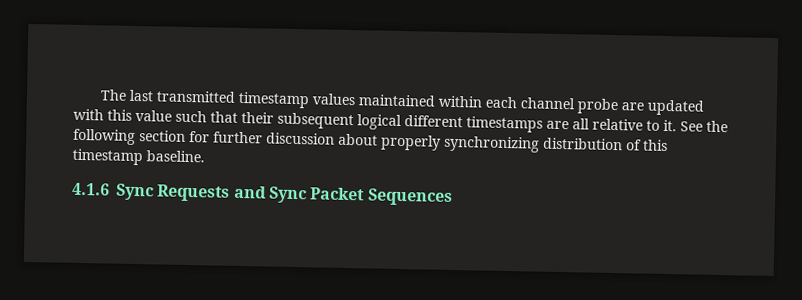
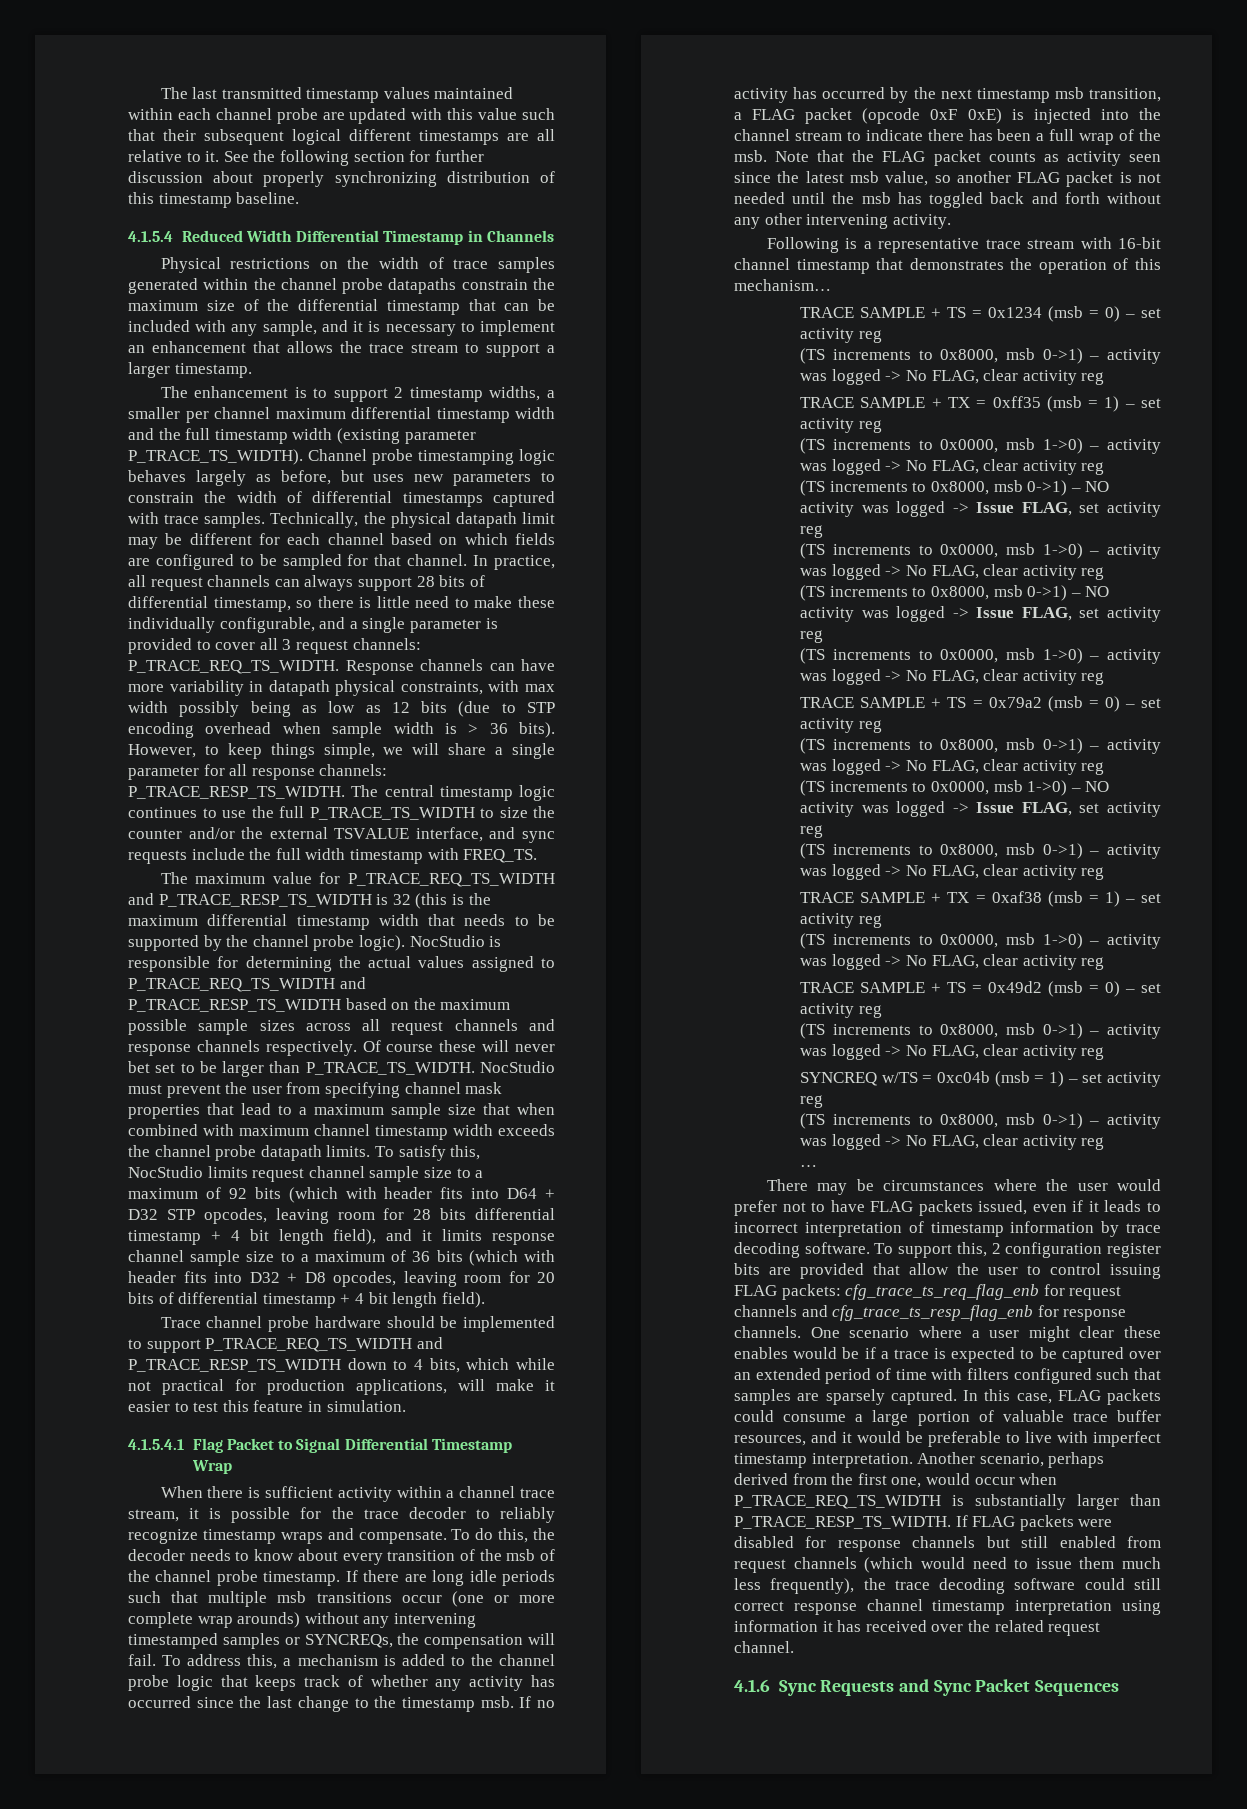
+ 4.1.5.4 Reduced Width Differential Timestamp in Channels
+ Physical restrictions on the width of trace samples generated within the channel probe datapaths constrain the maximum size of the differential timestamp that can be included with any sample, and it is necessary to implement an enhancement that allows the trace stream to support a larger timestamp.
+ The enhancement is to support 2 timestamp widths, a smaller per channel maximum differential timestamp width and the full timestamp width (existing parameter P_TRACE_TS_WIDTH). Channel probe timestamping logic behaves largely as before, but uses new parameters to constrain the width of differential timestamps captured with trace samples. Technically, the physical datapath limit may be different for each channel based on which fields are configured to be sampled for that channel. In practice, all request channels can always support 28 bits of differential timestamp, so there is little need to make these individually configurable, and a single parameter is provided to cover all 3 request channels: P_TRACE_REQ_TS_WIDTH. Response channels can have more variability in datapath physical constraints, with max width possibly being as low as 12 bits (due to STP encoding overhead when sample width is > 36 bits). However, to keep things simple, we will share a single parameter for all response channels: P_TRACE_RESP_TS_WIDTH. The central timestamp logic continues to use the full P_TRACE_TS_WIDTH to size the counter and/or the external TSVALUE interface, and sync requests include the full width timestamp with FREQ_TS.
+ The maximum value for P_TRACE_REQ_TS_WIDTH and P_TRACE_RESP_TS_WIDTH is 32 (this is the maximum differential timestamp width that needs to be supported by the channel probe logic). NocStudio is responsible for determining the actual values assigned to P_TRACE_REQ_TS_WIDTH and P_TRACE_RESP_TS_WIDTH based on the maximum possible sample sizes across all request channels and response channels respectively. Of course these will never bet set to be larger than P_TRACE_TS_WIDTH. NocStudio must prevent the user from specifying channel mask properties that lead to a maximum sample size that when combined with maximum channel timestamp width exceeds the channel probe datapath limits. To satisfy this, NocStudio limits request channel sample size to a maximum of 92 bits (which with header fits into D64 + D32 STP opcodes, leaving room for 28 bits differential timestamp + 4 bit length field), and it limits response channel sample size to a maximum of 36 bits (which with header fits into D32 + D8 opcodes, leaving room for 20 bits of differential timestamp + 4 bit length field).
+ Trace channel probe hardware should be implemented to support P_TRACE_REQ_TS_WIDTH and P_TRACE_RESP_TS_WIDTH down to 4 bits, which while not practical for production applications, will make it easier to test this feature in simulation.
+ 4.1.5.4.1 Flag Packet to Signal Differential Timestamp Wrap
+ When there is sufficient activity within a channel trace stream, it is possible for the trace decoder to reliably recognize timestamp wraps and compensate. To do this, the decoder needs to know about every transition of the msb of the channel probe timestamp. If there are long idle periods such that multiple msb transitions occur (one or more complete wrap arounds) without any intervening timestamped samples or SYNCREQs, the compensation will fail. To address this, a mechanism is added to the channel probe logic that keeps track of whether any activity has occurred since the last change to the timestamp msb. If no activity has occurred by the next timestamp msb transition, a FLAG packet (opcode 0xF 0xE) is injected into the channel stream to indicate there has been a full wrap of the msb. Note that the FLAG packet counts as activity seen since the latest msb value, so another FLAG packet is not needed until the msb has toggled back and forth without any other intervening activity.
+ Following is a representative trace stream with 16-bit channel timestamp that demonstrates the operation of this mechanism…
+ TRACE SAMPLE + TS = 0x1234 (msb = 0) – set activity reg
+ (TS increments to 0x8000, msb 0->1) – activity was logged -> No FLAG, clear activity reg
+ TRACE SAMPLE + TX = 0xff35 (msb = 1) – set activity reg
+ (TS increments to 0x0000, msb 1->0) – activity was logged -> No FLAG, clear activity reg
+ (TS increments to 0x8000, msb 0->1) – NO activity was logged -> Issue FLAG, set activity reg
+ (TS increments to 0x0000, msb 1->0) – activity was logged -> No FLAG, clear activity reg
+ (TS increments to 0x8000, msb 0->1) – NO activity was logged -> Issue FLAG, set activity reg
+ (TS increments to 0x0000, msb 1->0) – activity was logged -> No FLAG, clear activity reg
+ TRACE SAMPLE + TS = 0x79a2 (msb = 0) – set activity reg
+ (TS increments to 0x8000, msb 0->1) – activity was logged -> No FLAG, clear activity reg
+ (TS increments to 0x0000, msb 1->0) – NO activity was logged -> Issue FLAG, set activity reg
+ (TS increments to 0x8000, msb 0->1) – activity was logged -> No FLAG, clear activity reg
+ TRACE SAMPLE + TX = 0xaf38 (msb = 1) – set activity reg
+ (TS increments to 0x0000, msb 1->0) – activity was logged -> No FLAG, clear activity reg
+ TRACE SAMPLE + TS = 0x49d2 (msb = 0) – set activity reg
+ (TS increments to 0x8000, msb 0->1) – activity was logged -> No FLAG, clear activity reg
+ SYNCREQ w/TS = 0xc04b (msb = 1) – set activity reg
+ (TS increments to 0x8000, msb 0->1) – activity was logged -> No FLAG, clear activity reg
+ …
+ There may be circumstances where the user would prefer not to have FLAG packets issued, even if it leads to incorrect interpretation of timestamp information by trace decoding software. To support this, 2 configuration register bits are provided that allow the user to control issuing FLAG packets: cfg_trace_ts_req_flag_enb for request channels and cfg_trace_ts_resp_flag_enb for response channels. One scenario where a user might clear these enables would be if a trace is expected to be captured over an extended period of time with filters configured such that samples are sparsely captured. In this case, FLAG packets could consume a large portion of valuable trace buffer resources, and it would be preferable to live with imperfect timestamp interpretation. Another scenario, perhaps derived from the first one, would occur when P_TRACE_REQ_TS_WIDTH is substantially larger than P_TRACE_RESP_TS_WIDTH. If FLAG packets were disabled for response channels but still enabled from request channels (which would need to issue them much less frequently), the trace decoding software could still correct response channel timestamp interpretation using information it has received over the related request channel.

